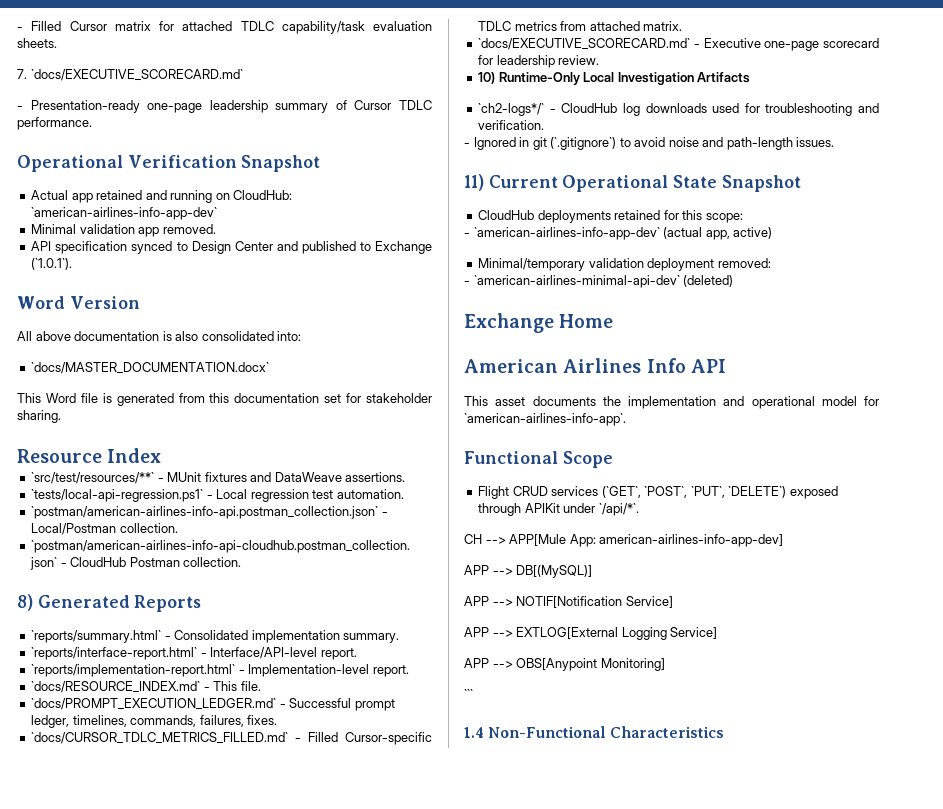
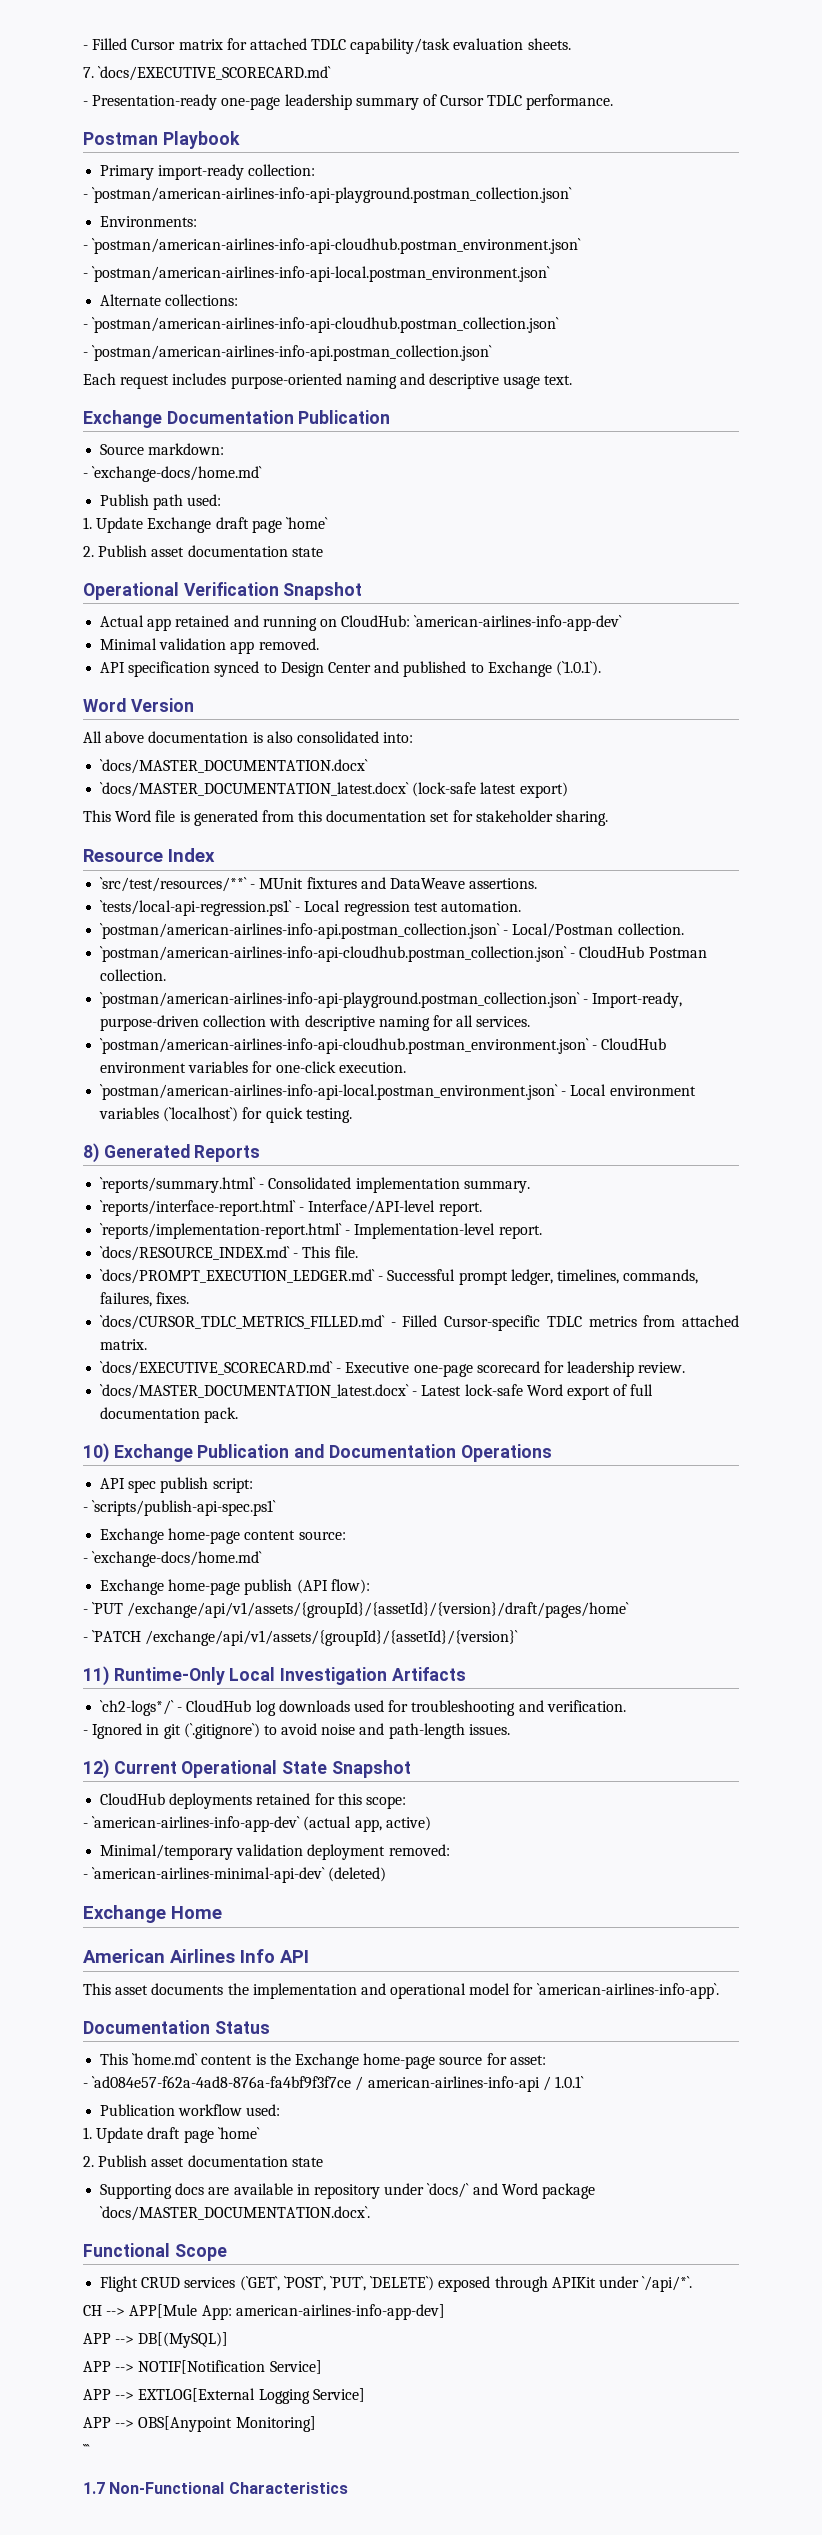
+ Postman Playbook
+ Primary import-ready collection:
+ - `postman/american-airlines-info-api-playground.postman_collection.json`
+ Environments:
+ - `postman/american-airlines-info-api-cloudhub.postman_environment.json`
+ - `postman/american-airlines-info-api-local.postman_environment.json`
+ Alternate collections:
+ - `postman/american-airlines-info-api-cloudhub.postman_collection.json`
+ - `postman/american-airlines-info-api.postman_collection.json`
+ Each request includes purpose-oriented naming and descriptive usage text.
+ Exchange Documentation Publication
+ Source markdown:
+ - `exchange-docs/home.md`
+ Publish path used:
+ 1. Update Exchange draft page `home`
+ 2. Publish asset documentation state
+ `docs/MASTER_DOCUMENTATION_latest.docx` (lock-safe latest export)
+ `postman/american-airlines-info-api-playground.postman_collection.json` - Import-ready, purpose-driven collection with descriptive naming for all services.
+ `postman/american-airlines-info-api-cloudhub.postman_environment.json` - CloudHub environment variables for one-click execution.
+ `postman/american-airlines-info-api-local.postman_environment.json` - Local environment variables (`localhost`) for quick testing.
- 10) Runtime-Only Local Investigation Artifacts
+ `docs/MASTER_DOCUMENTATION_latest.docx` - Latest lock-safe Word export of full documentation pack.
+ 10) Exchange Publication and Documentation Operations
+ API spec publish script:
+ - `scripts/publish-api-spec.ps1`
+ Exchange home-page content source:
+ - `exchange-docs/home.md`
+ Exchange home-page publish (API flow):
+ - `PUT /exchange/api/v1/assets/{groupId}/{assetId}/{version}/draft/pages/home`
+ - `PATCH /exchange/api/v1/assets/{groupId}/{assetId}/{version}`
+ 11) Runtime-Only Local Investigation Artifacts
- 11) Current Operational State Snapshot
+ 12) Current Operational State Snapshot
+ Documentation Status
+ This `home.md` content is the Exchange home-page source for asset:
+ - `ad084e57-f62a-4ad8-876a-fa4bf9f3f7ce / american-airlines-info-api / 1.0.1`
+ Publication workflow used:
+ 1. Update draft page `home`
+ 2. Publish asset documentation state
+ Supporting docs are available in repository under `docs/` and Word package `docs/MASTER_DOCUMENTATION.docx`.
- 1.4 Non-Functional Characteristics
+ 1.7 Non-Functional Characteristics

